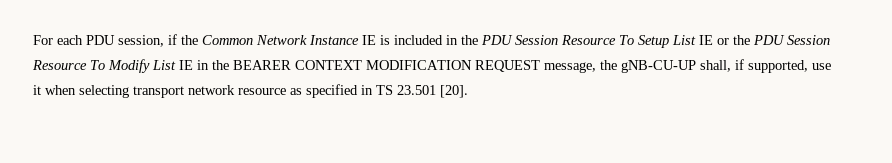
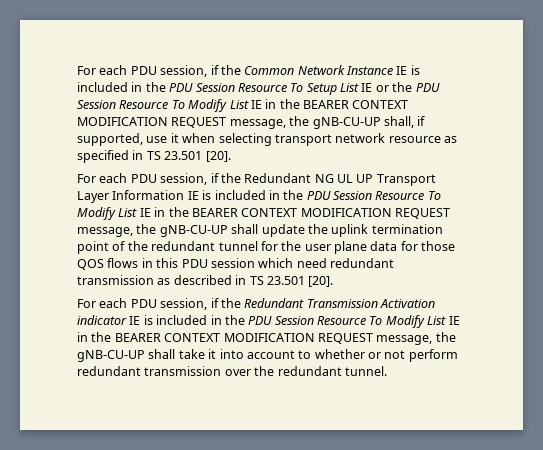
+ For each PDU session, if the Redundant NG UL UP Transport Layer Information IE is included in the PDU Session Resource To Modify List IE in the BEARER CONTEXT MODIFICATION REQUEST message, the gNB-CU-UP shall update the uplink termination point of the redundant tunnel for the user plane data for those QOS flows in this PDU session which need redundant transmission as described in TS 23.501 [20].
+ For each PDU session, if the Redundant Transmission Activation indicator IE is included in the PDU Session Resource To Modify List IE in the BEARER CONTEXT MODIFICATION REQUEST message, the gNB-CU-UP shall take it into account to whether or not perform redundant transmission over the redundant tunnel.

